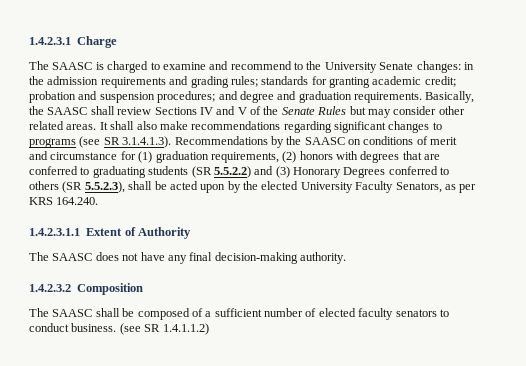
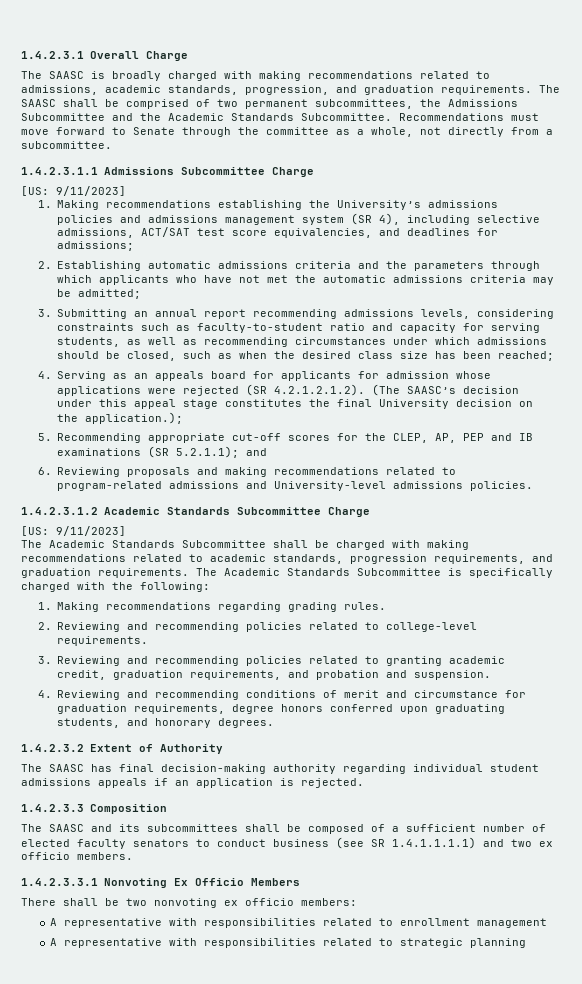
- 1.4.2.3.1 Charge
+ 1.4.2.3.1 Overall Charge
- The SAASC is charged to examine and recommend to the University Senate changes: in the admission requirements and grading rules; standards for granting academic credit; probation and suspension procedures; and degree and graduation requirements. Basically, the SAASC shall review Sections IV and V of the Senate Rules but may consider other related areas. It shall also make recommendations regarding significant changes to programs (see SR 3.1.4.1.3). Recommendations by the SAASC on conditions of merit and circumstance for (1) graduation requirements, (2) honors with degrees that are conferred to graduating students (SR 5.5.2.2) and (3) Honorary Degrees conferred to others (SR 5.5.2.3), shall be acted upon by the elected University Faculty Senators, as per KRS 164.240.
- 1.4.2.3.1.1 Extent of Authority
+ The SAASC is broadly charged with making recommendations related to admissions, academic standards, progression, and graduation requirements. The SAASC shall be comprised of two permanent subcommittees, the Admissions Subcommittee and the Academic Standards Subcommittee. Recommendations must move forward to Senate through the committee as a whole, not directly from a subcommittee.
+ 1.4.2.3.1.1 Admissions Subcommittee Charge
+ [US: 9/11/2023]
+ 1. Making recommendations establishing the University’s admissions policies and admissions management system (SR 4), including selective admissions, ACT/SAT test score equivalencies, and deadlines for admissions;
+ 2. Establishing automatic admissions criteria and the parameters through which applicants who have not met the automatic admissions criteria may be admitted;
+ 3. Submitting an annual report recommending admissions levels, considering constraints such as faculty-to-student ratio and capacity for serving students, as well as recommending circumstances under which admissions should be closed, such as when the desired class size has been reached;
+ 4. Serving as an appeals board for applicants for admission whose applications were rejected (SR 4.2.1.2.1.2). (The SAASC’s decision under this appeal stage constitutes the final University decision on the application.);
+ 5. Recommending appropriate cut-off scores for the CLEP, AP, PEP and IB examinations (SR 5.2.1.1); and
+ 6. Reviewing proposals and making recommendations related to program-related admissions and University-level admissions policies.
+ 1.4.2.3.1.2 Academic Standards Subcommittee Charge
+ [US: 9/11/2023]
+ The Academic Standards Subcommittee shall be charged with making recommendations related to academic standards, progression requirements, and graduation requirements. The Academic Standards Subcommittee is specifically charged with the following:
+ 1. Making recommendations regarding grading rules.
+ 2. Reviewing and recommending policies related to college-level requirements.
+ 3. Reviewing and recommending policies related to granting academic credit, graduation requirements, and probation and suspension.
+ 4. Reviewing and recommending conditions of merit and circumstance for graduation requirements, degree honors conferred upon graduating students, and honorary degrees.
+ 1.4.2.3.2 Extent of Authority
- The SAASC does not have any final decision-making authority.
- 1.4.2.3.2 Composition
+ The SAASC has final decision-making authority regarding individual student admissions appeals if an application is rejected.
+ 1.4.2.3.3 Composition
- The SAASC shall be composed of a sufficient number of elected faculty senators to conduct business. (see SR 1.4.1.1.2)
+ The SAASC and its subcommittees shall be composed of a sufficient number of elected faculty senators to conduct business (see SR 1.4.1.1.1.1) and two ex officio members.
+ 1.4.2.3.3.1 Nonvoting Ex Officio Members
+ There shall be two nonvoting ex officio members:
+ A representative with responsibilities related to enrollment management
+ A representative with responsibilities related to strategic planning

